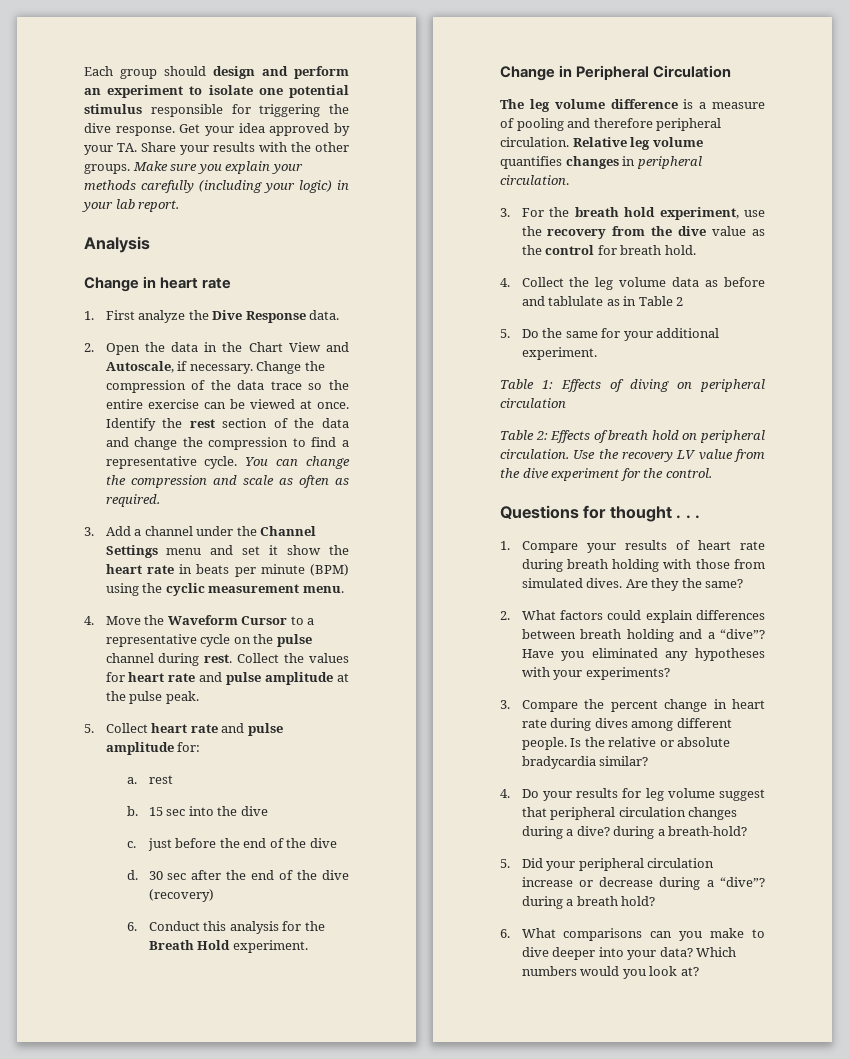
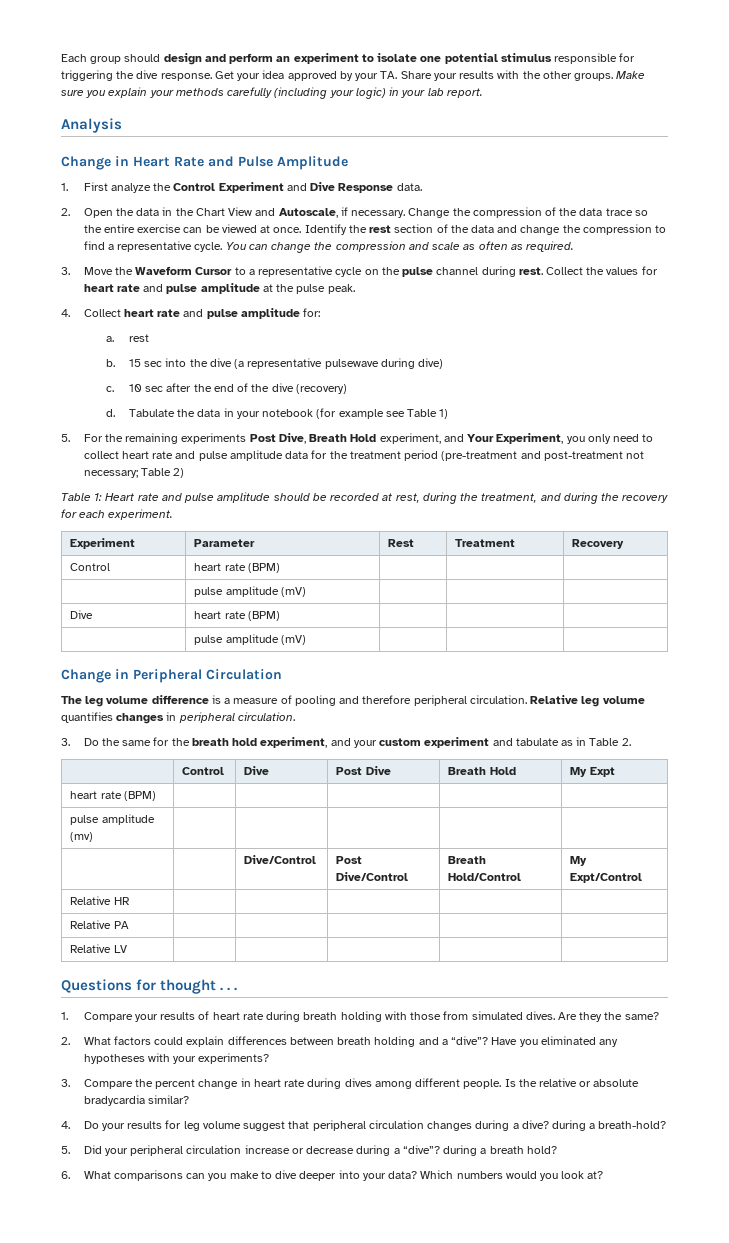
- Change in heart rate
+ Change in Heart Rate and Pulse Amplitude
- 1. First analyze the Dive Response data.
+ 1. First analyze the Control Experiment and Dive Response data.
- 3. Add a channel under the Channel Settings menu and set it show the heart rate in beats per minute (BPM) using the cyclic measurement menu.
- 4. Move the Waveform Cursor to a representative cycle on the pulse channel during rest.
+ 3. Move the Waveform Cursor to a representative cycle on the pulse channel during rest.
- 5. Collect heart rate and pulse amplitude for:
+ 4. Collect heart rate and pulse amplitude for:
- 15 sec into the dive
- c. just before the end of the dive
- d. 30 sec after the end of the dive (recovery)
+ 15 sec into the dive (a representative pulsewave during dive)
+ c. 10 sec after the end of the dive (recovery)
- 6. Conduct this analysis for the Breath Hold experiment.
+ d. Tabulate the data in your notebook (for example see Table 1)
+ 5. For the remaining experiments Post Dive, Breath Hold experiment, and Your Experiment, you only need to collect heart rate and pulse amplitude data for the treatment period (pre-treatment and post-treatment not necessary; Table 2)
+ Table 1: Heart rate and pulse amplitude should be recorded at rest, during the treatment, and during the recovery for each experiment.
+ Experiment | Parameter | Rest | Treatment | Recovery
+ Control | heart rate (BPM) | | |
+ | pulse amplitude (mV) | | |
+ Dive | heart rate (BPM) | | |
+ | pulse amplitude (mV) | | |
- 3. For the breath hold experiment, use the recovery from the dive value as the control for breath hold.
- 4. Collect the leg volume data as before and tablulate as in Table 2
- 5. Do the same for your additional experiment.
- Table 1: Effects of diving on peripheral circulation
- Table 2: Effects of breath hold on peripheral circulation. Use the recovery LV value from the dive experiment for the control.
+ 3. Do the same for the breath hold experiment, and your custom experiment and tabulate as in Table 2.
+ | Control | Dive | Post Dive | Breath Hold | My Expt
+ heart rate (BPM) | | | | |
+ pulse amplitude (mv) | | | | |
+ | | Dive/Control | Post Dive/Control | Breath Hold/Control | My Expt/Control
+ Relative HR | | | | |
+ Relative PA | | | | |
+ Relative LV | | | | |

